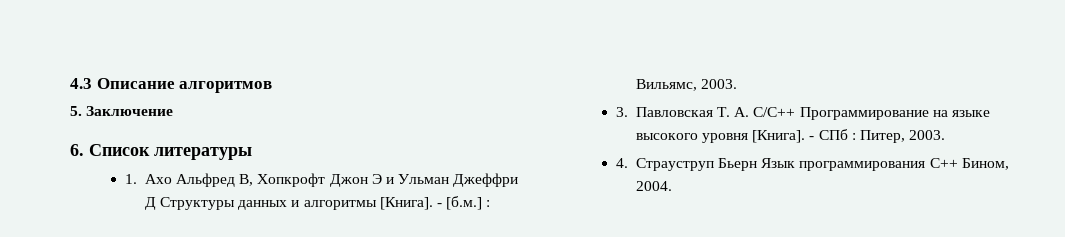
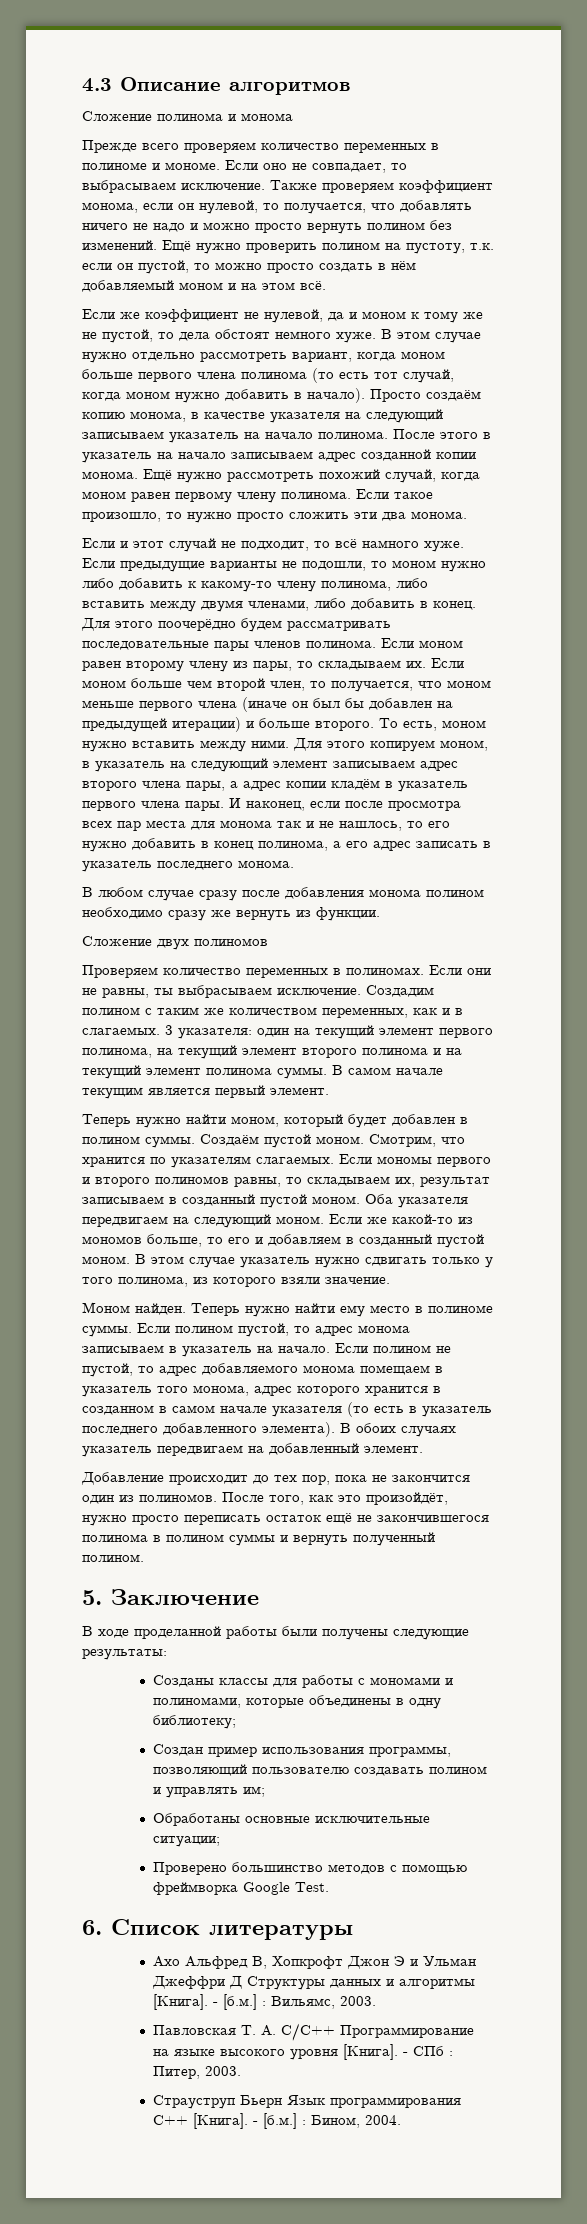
+ Сложение полинома и монома
+ Прежде всего проверяем количество переменных в полиноме и мономе. Если оно не совпадает, то выбрасываем исключение. Также проверяем коэффициент монома, если он нулевой, то получается, что добавлять ничего не надо и можно просто вернуть полином без изменений. Ещё нужно проверить полином на пустоту, т.к. если он пустой, то можно просто создать в нём добавляемый моном и на этом всё.
+ Если же коэффициент не нулевой, да и моном к тому же не пустой, то дела обстоят немного хуже. В этом случае нужно отдельно рассмотреть вариант, когда моном больше первого члена полинома (то есть тот случай, когда моном нужно добавить в начало). Просто создаём копию монома, в качестве указателя на следующий записываем указатель на начало полинома. После этого в указатель на начало записываем адрес созданной копии монома. Ещё нужно рассмотреть похожий случай, когда моном равен первому члену полинома. Если такое произошло, то нужно просто сложить эти два монома.
+ Если и этот случай не подходит, то всё намного хуже. Если предыдущие варианты не подошли, то моном нужно либо добавить к какому-то члену полинома, либо вставить между двумя членами, либо добавить в конец. Для этого поочерёдно будем рассматривать последовательные пары членов полинома. Если моном равен второму члену из пары, то складываем их. Если моном больше чем второй член, то получается, что моном меньше первого члена (иначе он был бы добавлен на предыдущей итерации) и больше второго. То есть, моном нужно вставить между ними. Для этого копируем моном, в указатель на следующий элемент записываем адрес второго члена пары, а адрес копии кладём в указатель первого члена пары. И наконец, если после просмотра всех пар места для монома так и не нашлось, то его нужно добавить в конец полинома, а его адрес записать в указатель последнего монома.
+ В любом случае сразу после добавления монома полином необходимо сразу же вернуть из функции.
+ Сложение двух полиномов
+ Проверяем количество переменных в полиномах. Если они не равны, ты выбрасываем исключение. Создадим полином с таким же количеством переменных, как и в слагаемых. 3 указателя: один на текущий элемент первого полинома, на текущий элемент второго полинома и на текущий элемент полинома суммы. В самом начале текущим является первый элемент.
+ Теперь нужно найти моном, который будет добавлен в полином суммы. Создаём пустой моном. Смотрим, что хранится по указателям слагаемых. Если мономы первого и второго полиномов равны, то складываем их, результат записываем в созданный пустой моном. Оба указателя передвигаем на следующий моном. Если же какой-то из мономов больше, то его и добавляем в созданный пустой моном. В этом случае указатель нужно сдвигать только у того полинома, из которого взяли значение.
+ Моном найден. Теперь нужно найти ему место в полиноме суммы. Если полином пустой, то адрес монома записываем в указатель на начало. Если полином не пустой, то адрес добавляемого монома помещаем в указатель того монома, адрес которого хранится в созданном в самом начале указателя (то есть в указатель последнего добавленного элемента). В обоих случаях указатель передвигаем на добавленный элемент.
+ Добавление происходит до тех пор, пока не закончится один из полиномов. После того, как это произойдёт, нужно просто переписать остаток ещё не закончившегося полинома в полином суммы и вернуть полученный полином.
  5. Заключение
+ В ходе проделанной работы были получены следующие результаты:
+ Созданы классы для работы с мономами и полиномами, которые объединены в одну библиотеку;
+ Создан пример использования программы, позволяющий пользователю создавать полином и управлять им;
+ Обработаны основные исключительные ситуации;
+ Проверено большинство методов с помощью фреймворка Google Test.
- 1. Ахо Альфред В, Хопкрофт Джон Э и Ульман Джеффри Д Структуры данных и алгоритмы [Книга].
+ Ахо Альфред В, Хопкрофт Джон Э и Ульман Джеффри Д Структуры данных и алгоритмы [Книга].
- 3. Павловская Т. А. C/C++ Программирование на языке высокого уровня [Книга].
+ Павловская Т. А. C/C++ Программирование на языке высокого уровня [Книга].
- 4. Страуструп Бьерн Язык программирования C++ Бином, 2004.
+ Страуструп Бьерн Язык программирования C++ [Книга]. - [б.м.] : Бином, 2004.

